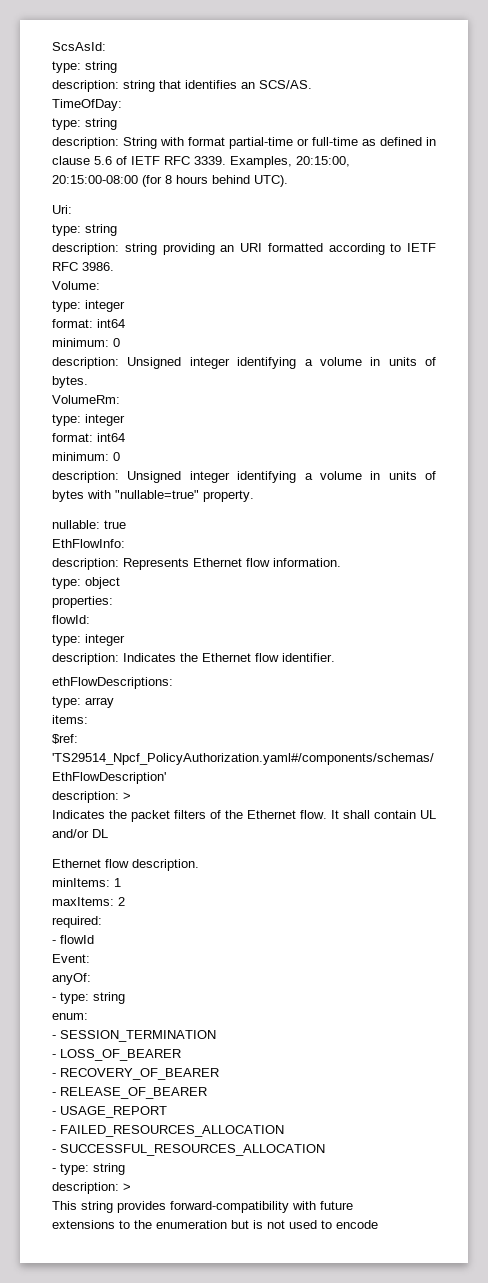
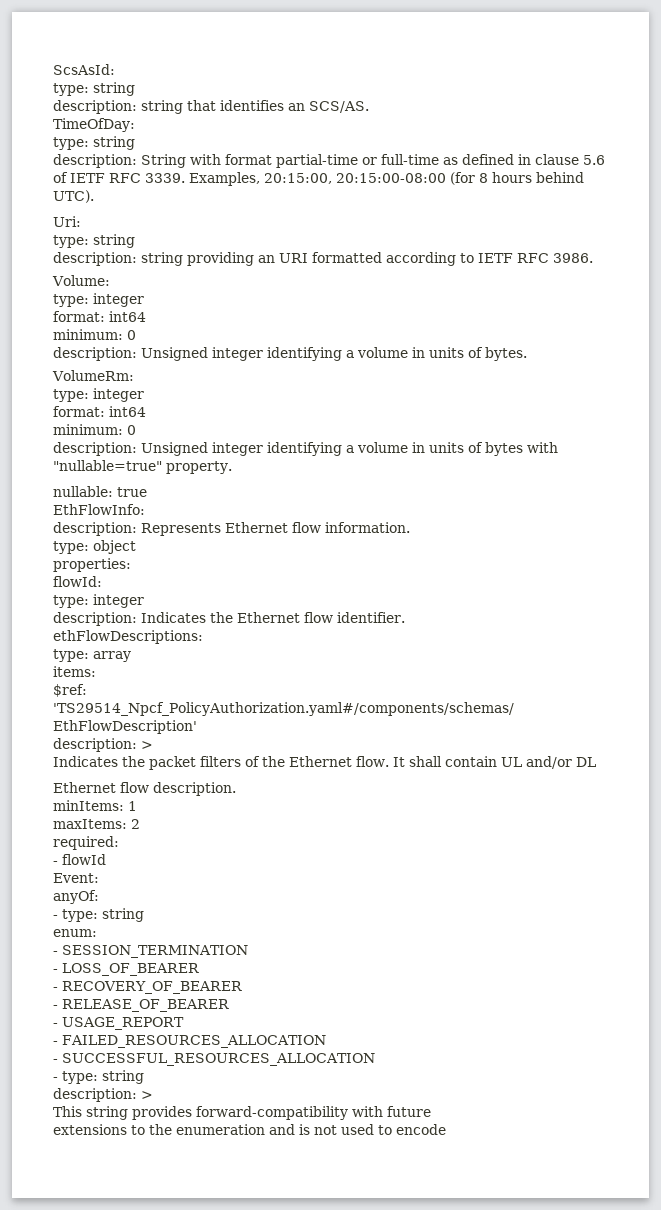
- extensions to the enumeration but is not used to encode
+ extensions to the enumeration and is not used to encode

